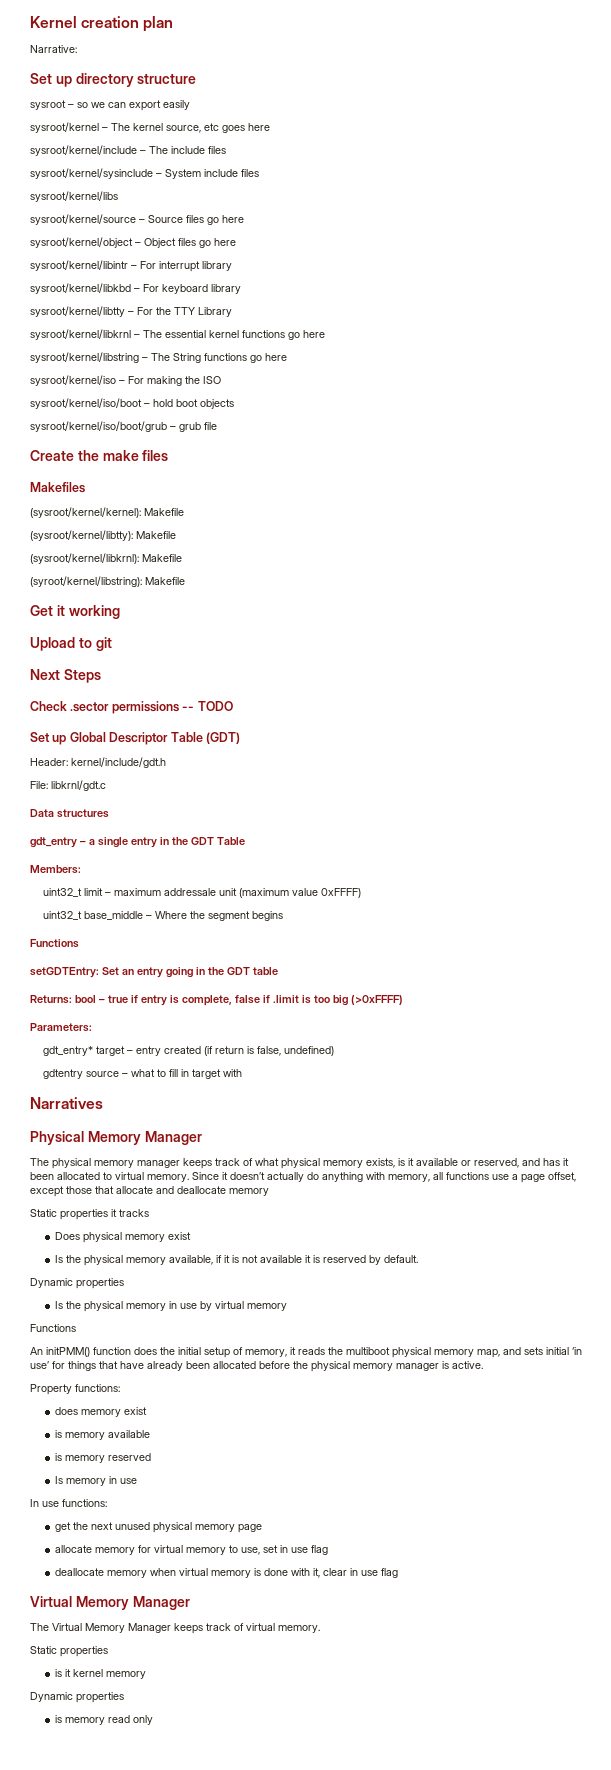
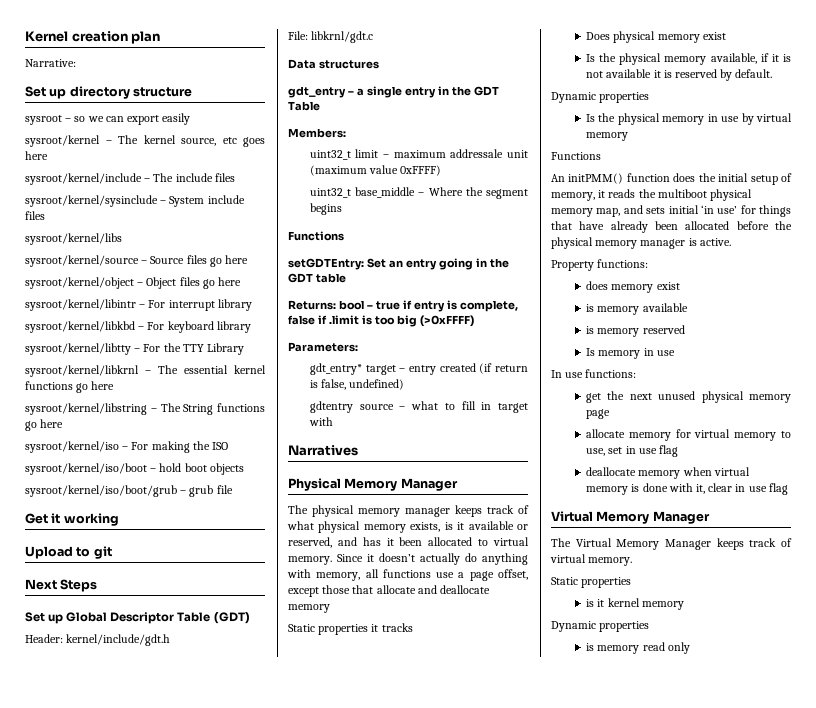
- Create the make files
- Makefiles
- (sysroot/kernel/kernel): Makefile
- (sysroot/kernel/libtty): Makefile
- (sysroot/kernel/libkrnl): Makefile
- (syroot/kernel/libstring): Makefile
- Check .sector permissions -- TODO

